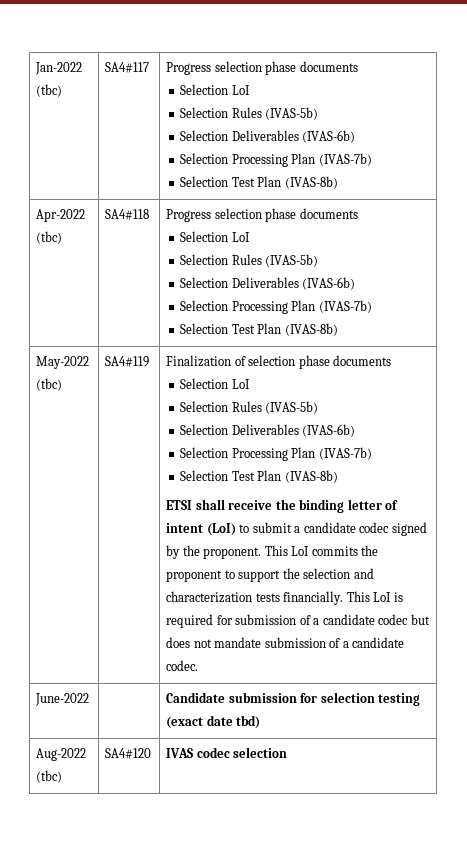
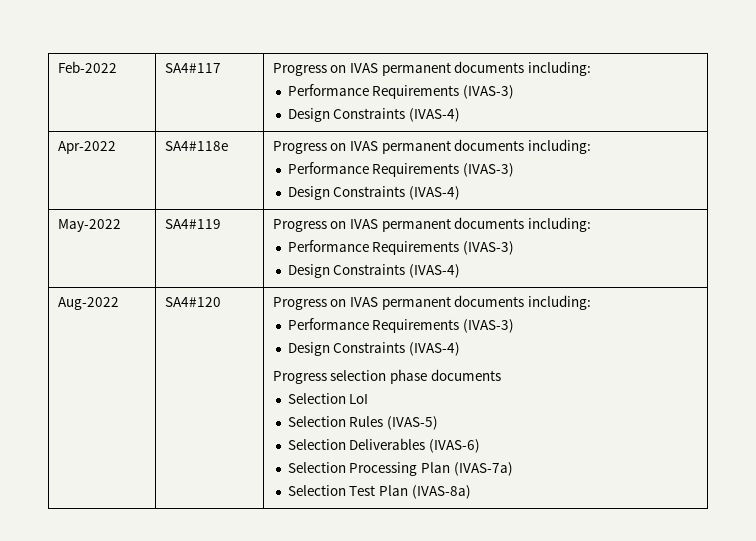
- Jan-2022 (tbc) | SA4#117 | Progress selection phase documents
+ Feb-2022 | SA4#117 | Progress on IVAS permanent documents including:
+ Performance Requirements (IVAS-3)
+ Design Constraints (IVAS-4)
+ Apr-2022 | SA4#118e | Progress on IVAS permanent documents including:
+ Performance Requirements (IVAS-3)
+ Design Constraints (IVAS-4)
+ May-2022 | SA4#119 | Progress on IVAS permanent documents including:
+ Performance Requirements (IVAS-3)
+ Design Constraints (IVAS-4)
+ Aug-2022 | SA4#120 | Progress on IVAS permanent documents including:
+ Performance Requirements (IVAS-3)
+ Design Constraints (IVAS-4)
+ Progress selection phase documents
  Selection LoI
- Selection Rules (IVAS-5b)
- Selection Deliverables (IVAS-6b)
- Selection Processing Plan (IVAS-7b)
- Selection Test Plan (IVAS-8b)
- Apr-2022 (tbc) | SA4#118 | Progress selection phase documents
- Selection LoI
- Selection Rules (IVAS-5b)
- Selection Deliverables (IVAS-6b)
- Selection Processing Plan (IVAS-7b)
- Selection Test Plan (IVAS-8b)
- May-2022 (tbc) | SA4#119 | Finalization of selection phase documents
- Selection LoI
- Selection Rules (IVAS-5b)
- Selection Deliverables (IVAS-6b)
- Selection Processing Plan (IVAS-7b)
- Selection Test Plan (IVAS-8b)
- ETSI shall receive the binding letter of intent (LoI) to submit a candidate codec signed by the proponent. This LoI commits the proponent to support the selection and characterization tests financially. This LoI is required for submission of a candidate codec but does not mandate submission of a candidate codec.
- June-2022 | | Candidate submission for selection testing (exact date tbd)
- Aug-2022 (tbc) | SA4#120 | IVAS codec selection
+ Selection Rules (IVAS-5)
+ Selection Deliverables (IVAS-6)
+ Selection Processing Plan (IVAS-7a)
+ Selection Test Plan (IVAS-8a)

